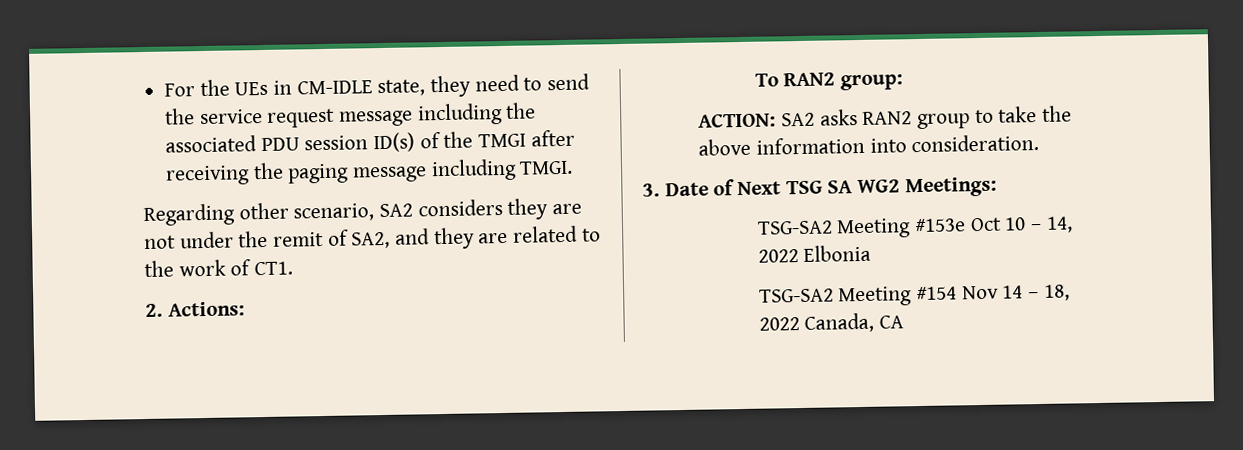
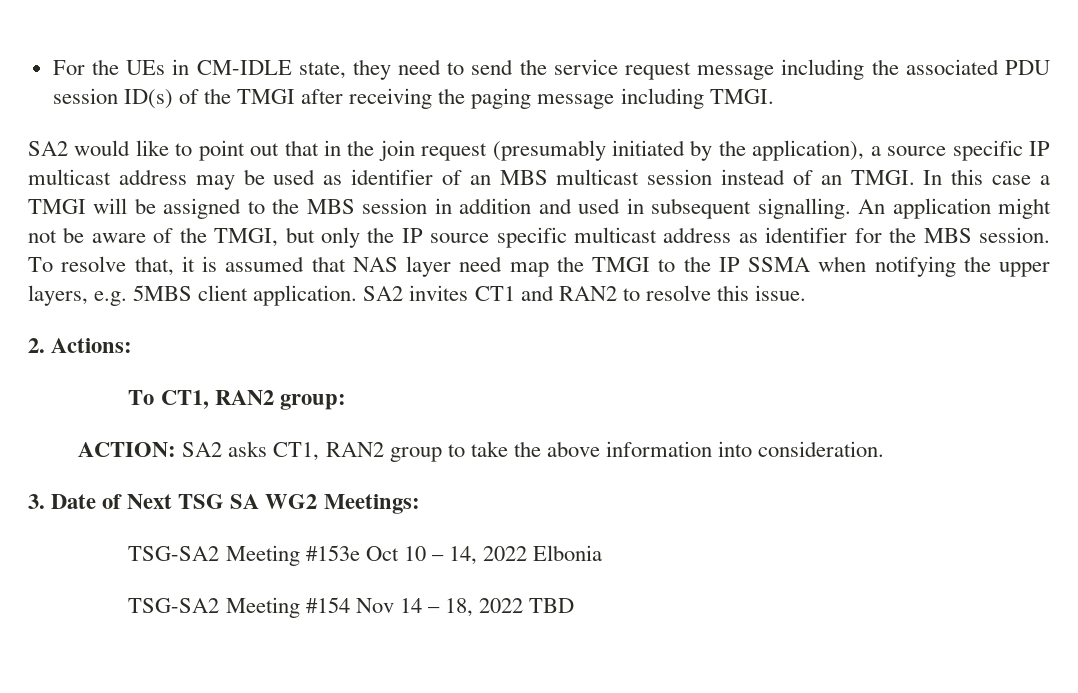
- Regarding other scenario, SA2 considers they are not under the remit of SA2, and they are related to the work of CT1.
+ SA2 would like to point out that in the join request (presumably initiated by the application), a source specific IP multicast address may be used as identifier of an MBS multicast session instead of an TMGI. In this case a TMGI will be assigned to the MBS session in addition and used in subsequent signalling. An application might not be aware of the TMGI, but only the IP source specific multicast address as identifier for the MBS session. To resolve that, it is assumed that NAS layer need map the TMGI to the IP SSMA when notifying the upper layers, e.g. 5MBS client application. SA2 invites CT1 and RAN2 to resolve this issue.
- To RAN2 group:
+ To CT1, RAN2 group:
- ACTION: SA2 asks RAN2 group to take the above information into consideration.
+ ACTION: SA2 asks CT1, RAN2 group to take the above information into consideration.
- TSG-SA2 Meeting #154 Nov 14 – 18, 2022 Canada, CA
+ TSG-SA2 Meeting #154 Nov 14 – 18, 2022 TBD

